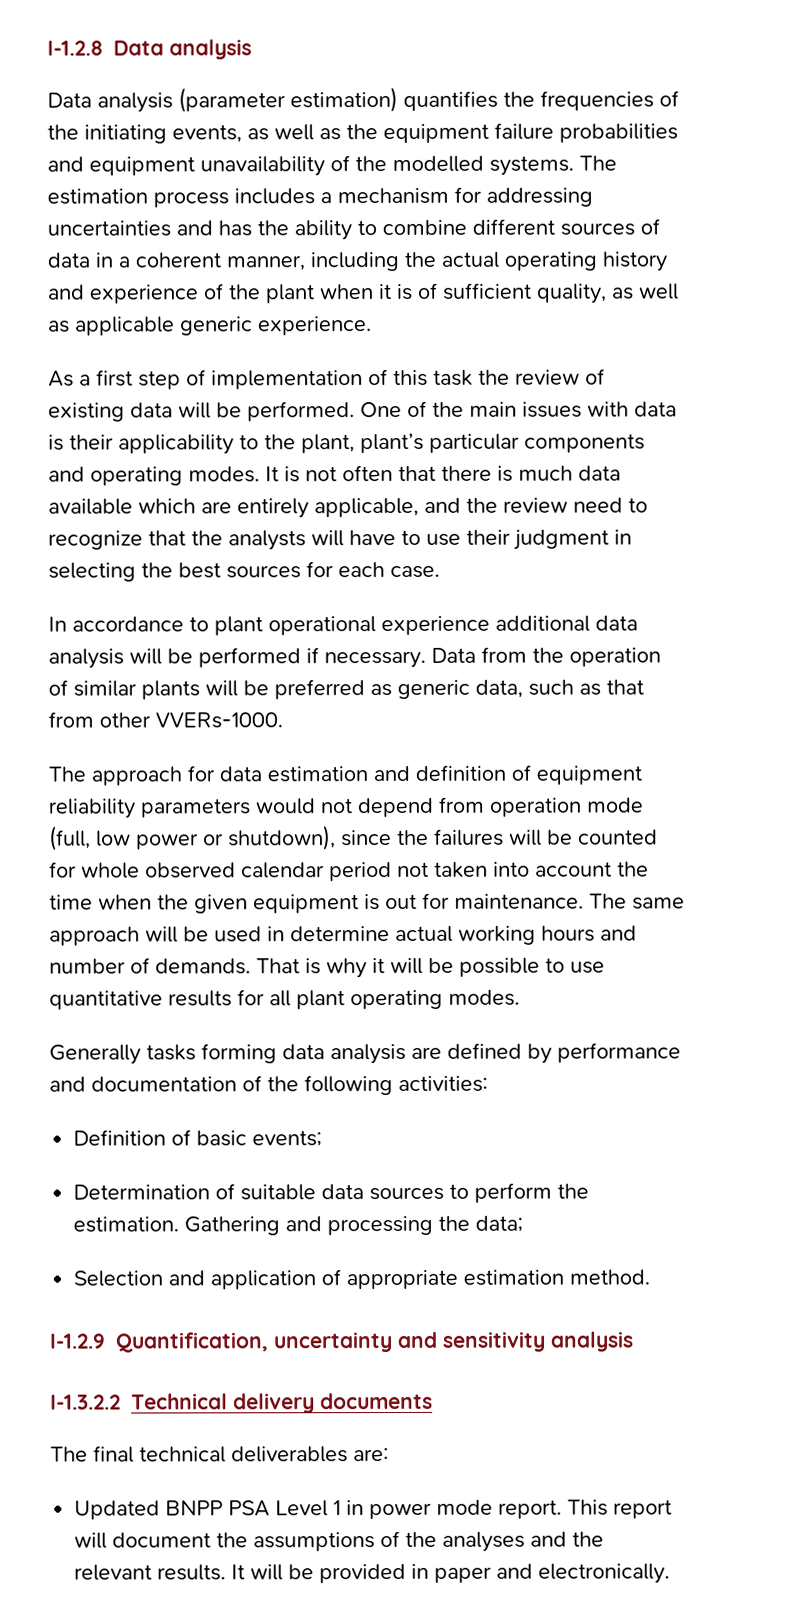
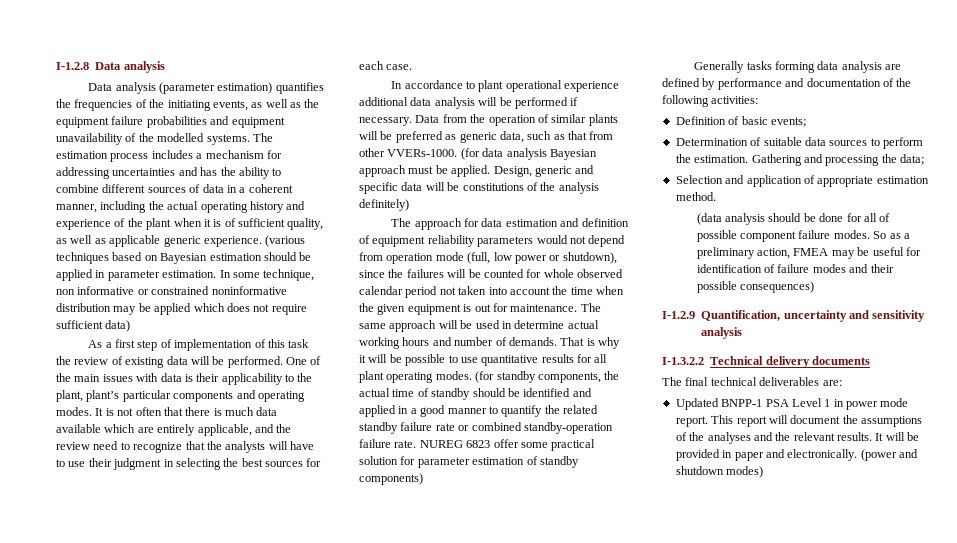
+ (various techniques based on Bayesian estimation should be applied in parameter estimation. In some technique, non informative or constrained noninformative distribution may be applied which does not require sufficient data)
+ (for data analysis Bayesian approach must be applied. Design, generic and specific data will be constitutions of the analysis definitely)
+ (for standby components, the actual time of standby should be identified and applied in a good manner to quantify the related standby failure rate or combined standby-operation failure rate. NUREG 6823 offer some practical solution for parameter estimation of standby components)
+ (data analysis should be done for all of possible component failure modes. So as a preliminary action, FMEA may be useful for identification of failure modes and their possible consequences)
- Updated BNPP PSA Level 1 in power mode report.
+ Updated BNPP-1 PSA Level 1 in power mode report.
+ (power and shutdown modes)

